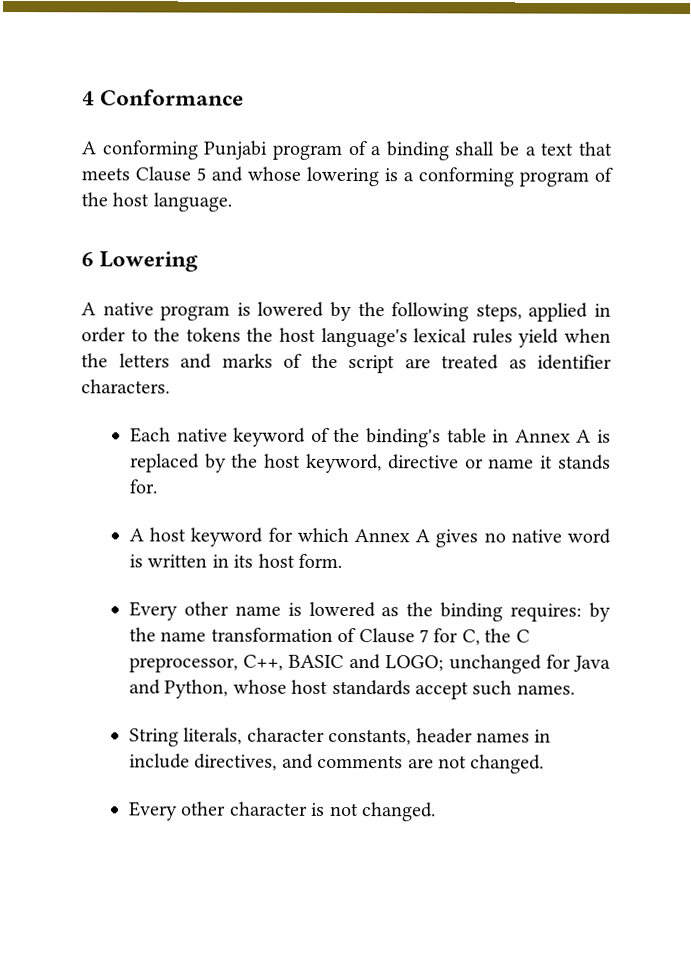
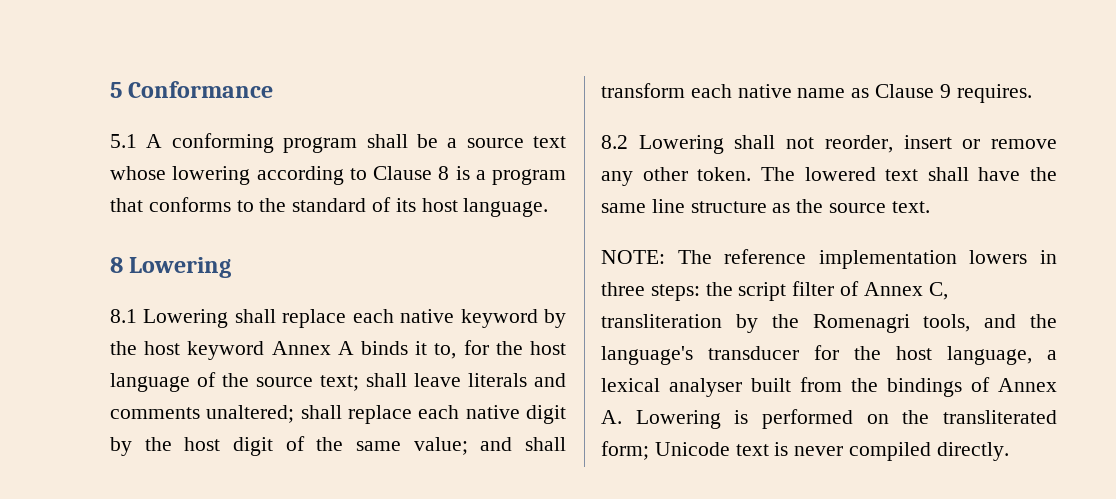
- 4 Conformance
+ 5 Conformance
- A conforming Punjabi program of a binding shall be a text that meets Clause 5 and whose lowering is a conforming program of the host language.
+ 5.1 A conforming program shall be a source text whose lowering according to Clause 8 is a program that conforms to the standard of its host language.
- 6 Lowering
+ 8 Lowering
- A native program is lowered by the following steps, applied in order to the tokens the host language's lexical rules yield when the letters and marks of the script are treated as identifier characters.
- Each native keyword of the binding's table in Annex A is replaced by the host keyword, directive or name it stands for.
- A host keyword for which Annex A gives no native word is written in its host form.
- Every other name is lowered as the binding requires: by the name transformation of Clause 7 for C, the C preprocessor, C++, BASIC and LOGO; unchanged for Java and Python, whose host standards accept such names.
- String literals, character constants, header names in include directives, and comments are not changed.
- Every other character is not changed.
+ 8.1 Lowering shall replace each native keyword by the host keyword Annex A binds it to, for the host language of the source text; shall leave literals and comments unaltered; shall replace each native digit by the host digit of the same value; and shall transform each native name as Clause 9 requires.
+ 8.2 Lowering shall not reorder, insert or remove any other token. The lowered text shall have the same line structure as the source text.
+ NOTE: The reference implementation lowers in three steps: the script filter of Annex C, transliteration by the Romenagri tools, and the language's transducer for the host language, a lexical analyser built from the bindings of Annex A. Lowering is performed on the transliterated form; Unicode text is never compiled directly.

